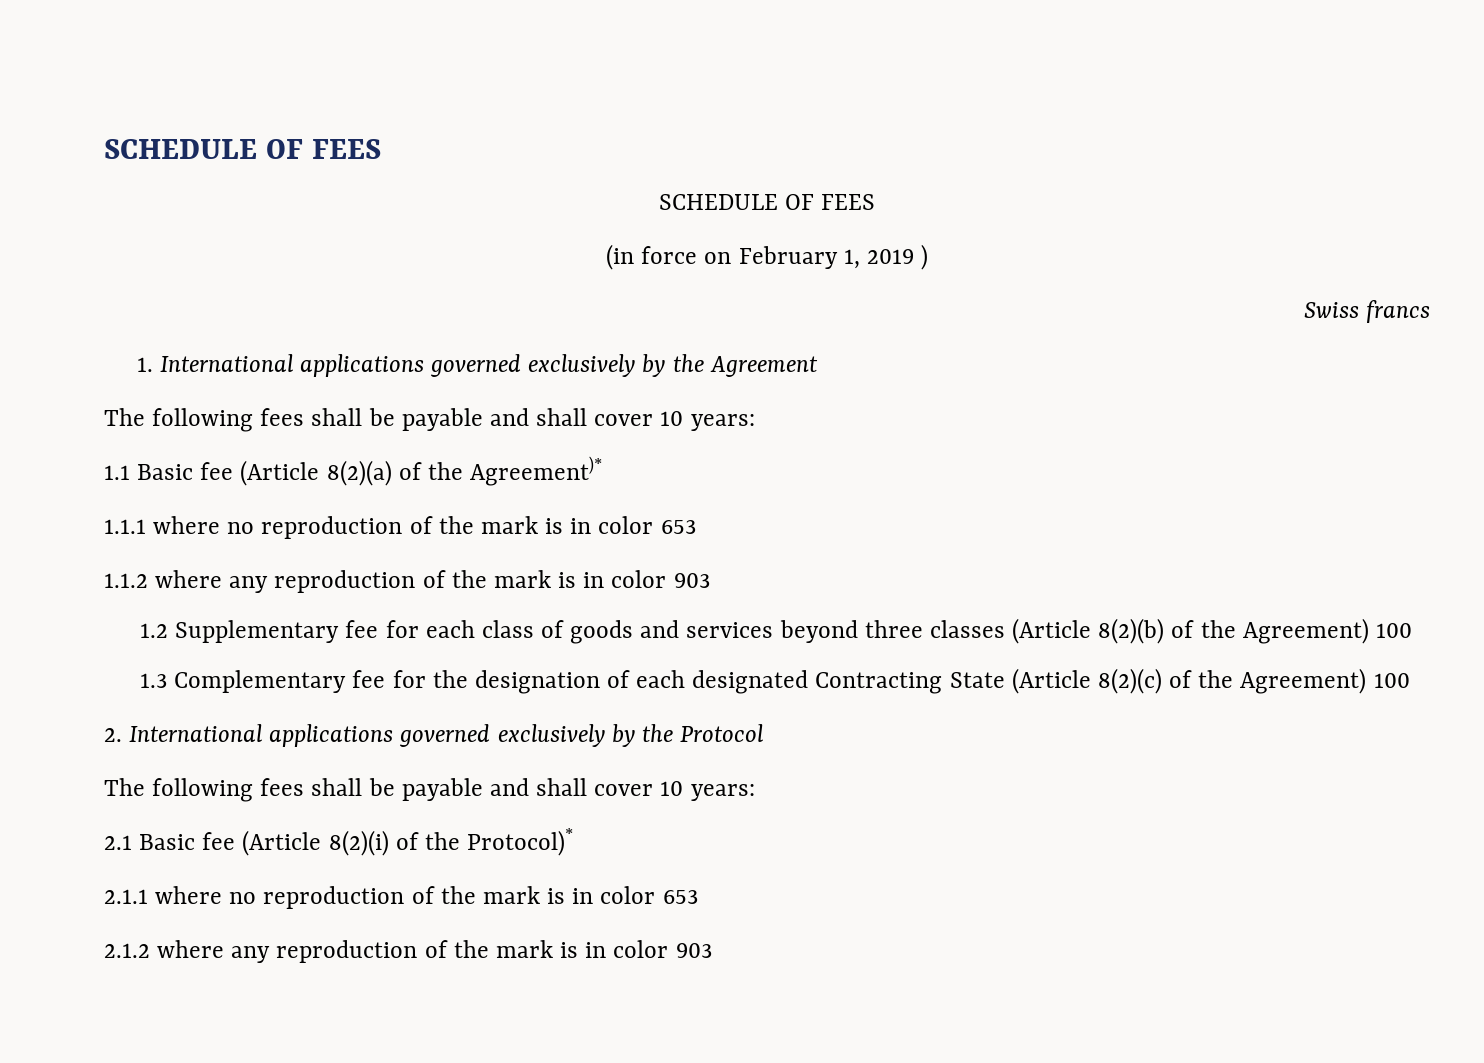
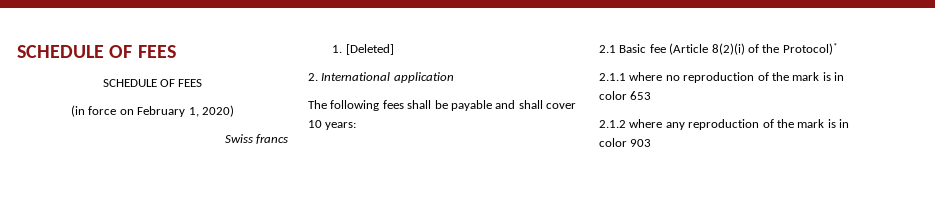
- (in force on February 1, 2019 )
+ (in force on February 1, 2020)
- 1. International applications governed exclusively by the Agreement
- The following fees shall be payable and shall cover 10 years:
- 1.1 Basic fee (Article 8(2)(a) of the Agreement)*
- 1.1.1 where no reproduction of the mark is in color 653
- 1.1.2 where any reproduction of the mark is in color 903
- 1.2 Supplementary fee for each class of goods and services beyond three classes (Article 8(2)(b) of the Agreement) 100
- 1.3 Complementary fee for the designation of each designated Contracting State (Article 8(2)(c) of the Agreement) 100
- 2. International applications governed exclusively by the Protocol
+ 1. [Deleted]
+ 2. International application

